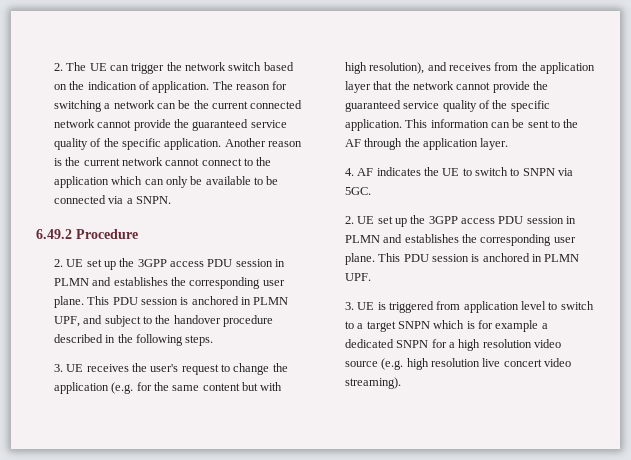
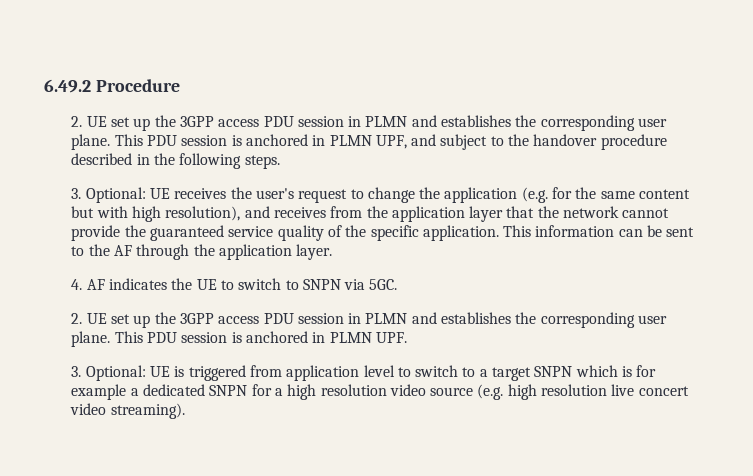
- 2. The UE can trigger the network switch based on the indication of application. The reason for switching a network can be the current connected network cannot provide the guaranteed service quality of the specific application. Another reason is the current network cannot connect to the application which can only be available to be connected via a SNPN.
- 3. UE receives the user's request to change the application (e.g. for the same content but with high resolution), and receives from the application layer that the network cannot provide the guaranteed service quality of the specific application.
+ 3. Optional: UE receives the user's request to change the application (e.g. for the same content but with high resolution), and receives from the application layer that the network cannot provide the guaranteed service quality of the specific application.
- 3. UE is triggered from application level to switch to a target SNPN which is for example a dedicated SNPN for a high resolution video source (e.g. high resolution live concert video streaming).
+ 3. Optional: UE is triggered from application level to switch to a target SNPN which is for example a dedicated SNPN for a high resolution video source (e.g. high resolution live concert video streaming).

